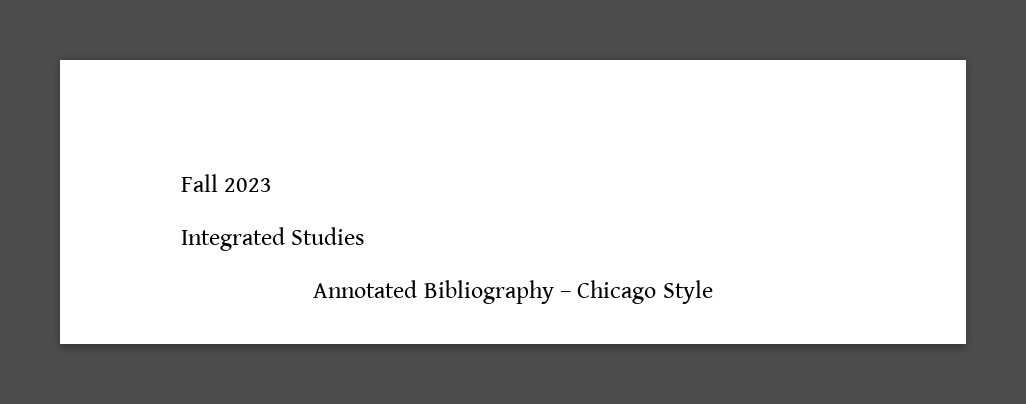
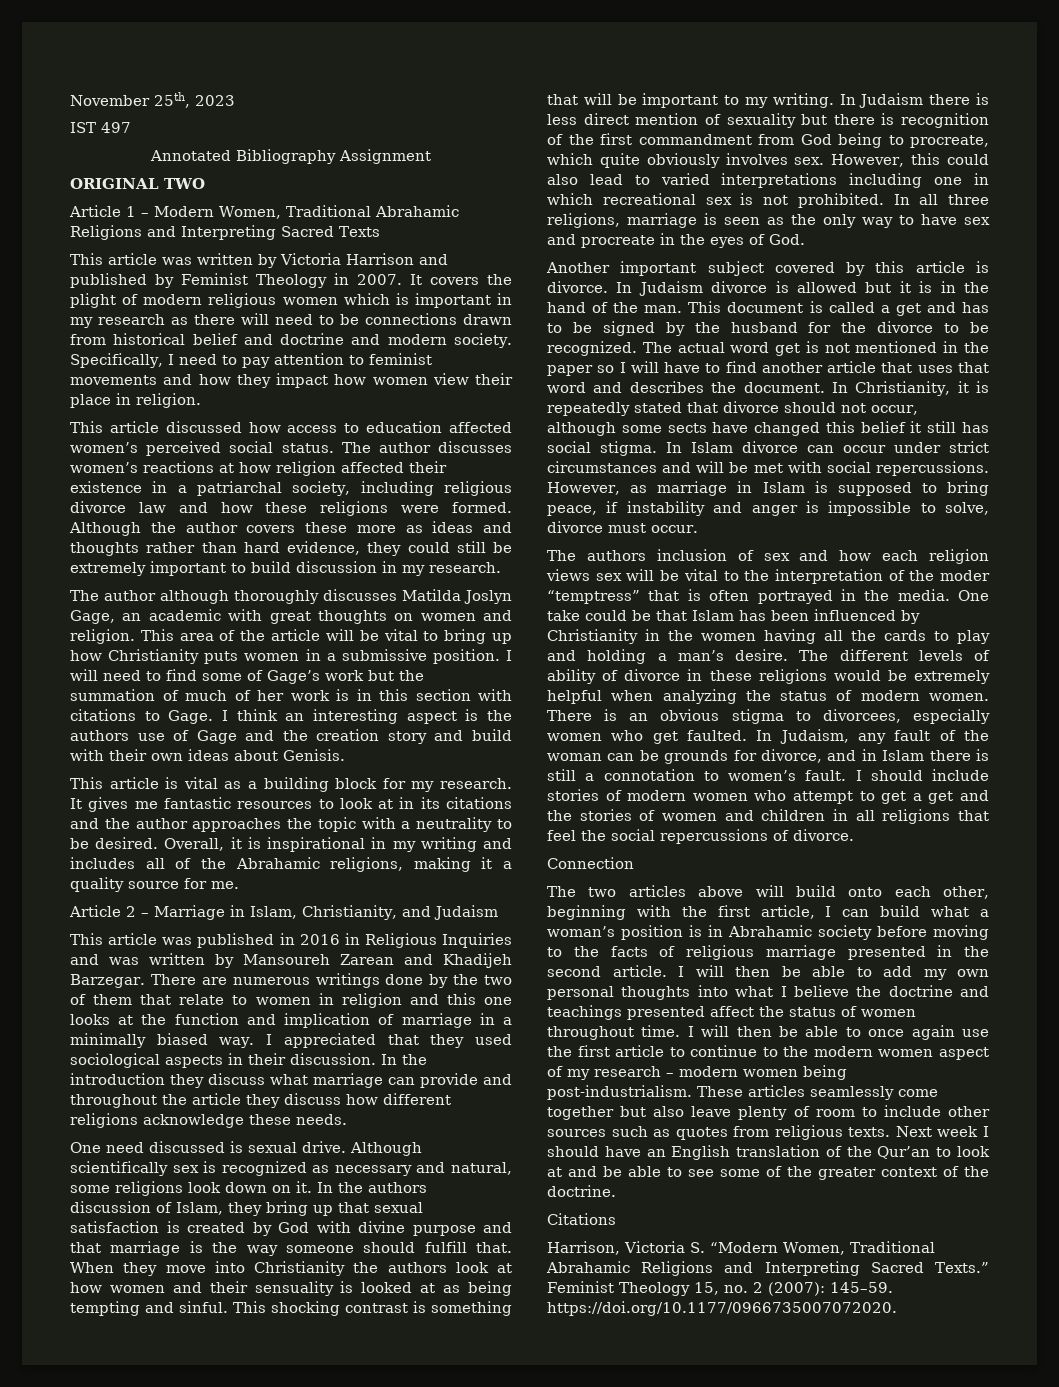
- Fall 2023
+ November 25th, 2023
- Integrated Studies
+ IST 497
- Annotated Bibliography – Chicago Style
+ Annotated Bibliography Assignment
+ ORIGINAL TWO
+ Article 1 – Modern Women, Traditional Abrahamic Religions and Interpreting Sacred Texts
+ This article was written by Victoria Harrison and published by Feminist Theology in 2007. It covers the plight of modern religious women which is important in my research as there will need to be connections drawn from historical belief and doctrine and modern society. Specifically, I need to pay attention to feminist movements and how they impact how women view their place in religion.
+ This article discussed how access to education affected women’s perceived social status. The author discusses women’s reactions at how religion affected their existence in a patriarchal society, including religious divorce law and how these religions were formed. Although the author covers these more as ideas and thoughts rather than hard evidence, they could still be extremely important to build discussion in my research.
+ The author although thoroughly discusses Matilda Joslyn Gage, an academic with great thoughts on women and religion. This area of the article will be vital to bring up how Christianity puts women in a submissive position. I will need to find some of Gage’s work but the summation of much of her work is in this section with citations to Gage. I think an interesting aspect is the authors use of Gage and the creation story and build with their own ideas about Genisis.
+ This article is vital as a building block for my research. It gives me fantastic resources to look at in its citations and the author approaches the topic with a neutrality to be desired. Overall, it is inspirational in my writing and includes all of the Abrahamic religions, making it a quality source for me.
+ Article 2 – Marriage in Islam, Christianity, and Judaism
+ This article was published in 2016 in Religious Inquiries and was written by Mansoureh Zarean and Khadijeh Barzegar. There are numerous writings done by the two of them that relate to women in religion and this one looks at the function and implication of marriage in a minimally biased way. I appreciated that they used sociological aspects in their discussion. In the introduction they discuss what marriage can provide and throughout the article they discuss how different religions acknowledge these needs.
+ One need discussed is sexual drive. Although scientifically sex is recognized as necessary and natural, some religions look down on it. In the authors discussion of Islam, they bring up that sexual satisfaction is created by God with divine purpose and that marriage is the way someone should fulfill that. When they move into Christianity the authors look at how women and their sensuality is looked at as being tempting and sinful. This shocking contrast is something that will be important to my writing. In Judaism there is less direct mention of sexuality but there is recognition of the first commandment from God being to procreate, which quite obviously involves sex. However, this could also lead to varied interpretations including one in which recreational sex is not prohibited. In all three religions, marriage is seen as the only way to have sex and procreate in the eyes of God.
+ Another important subject covered by this article is divorce. In Judaism divorce is allowed but it is in the hand of the man. This document is called a get and has to be signed by the husband for the divorce to be recognized. The actual word get is not mentioned in the paper so I will have to find another article that uses that word and describes the document. In Christianity, it is repeatedly stated that divorce should not occur, although some sects have changed this belief it still has social stigma. In Islam divorce can occur under strict circumstances and will be met with social repercussions. However, as marriage in Islam is supposed to bring peace, if instability and anger is impossible to solve, divorce must occur.
+ The authors inclusion of sex and how each religion views sex will be vital to the interpretation of the moder “temptress” that is often portrayed in the media. One take could be that Islam has been influenced by Christianity in the women having all the cards to play and holding a man’s desire. The different levels of ability of divorce in these religions would be extremely helpful when analyzing the status of modern women. There is an obvious stigma to divorcees, especially women who get faulted. In Judaism, any fault of the woman can be grounds for divorce, and in Islam there is still a connotation to women’s fault. I should include stories of modern women who attempt to get a get and the stories of women and children in all religions that feel the social repercussions of divorce.
+ Connection
+ The two articles above will build onto each other, beginning with the first article, I can build what a woman’s position is in Abrahamic society before moving to the facts of religious marriage presented in the second article. I will then be able to add my own personal thoughts into what I believe the doctrine and teachings presented affect the status of women throughout time. I will then be able to once again use the first article to continue to the modern women aspect of my research – modern women being post-industrialism. These articles seamlessly come together but also leave plenty of room to include other sources such as quotes from religious texts. Next week I should have an English translation of the Qur’an to look at and be able to see some of the greater context of the doctrine.
+ Citations
+ Harrison, Victoria S. “Modern Women, Traditional Abrahamic Religions and Interpreting Sacred Texts.” Feminist Theology 15, no. 2 (2007): 145–59. https://doi.org/10.1177/0966735007072020.

